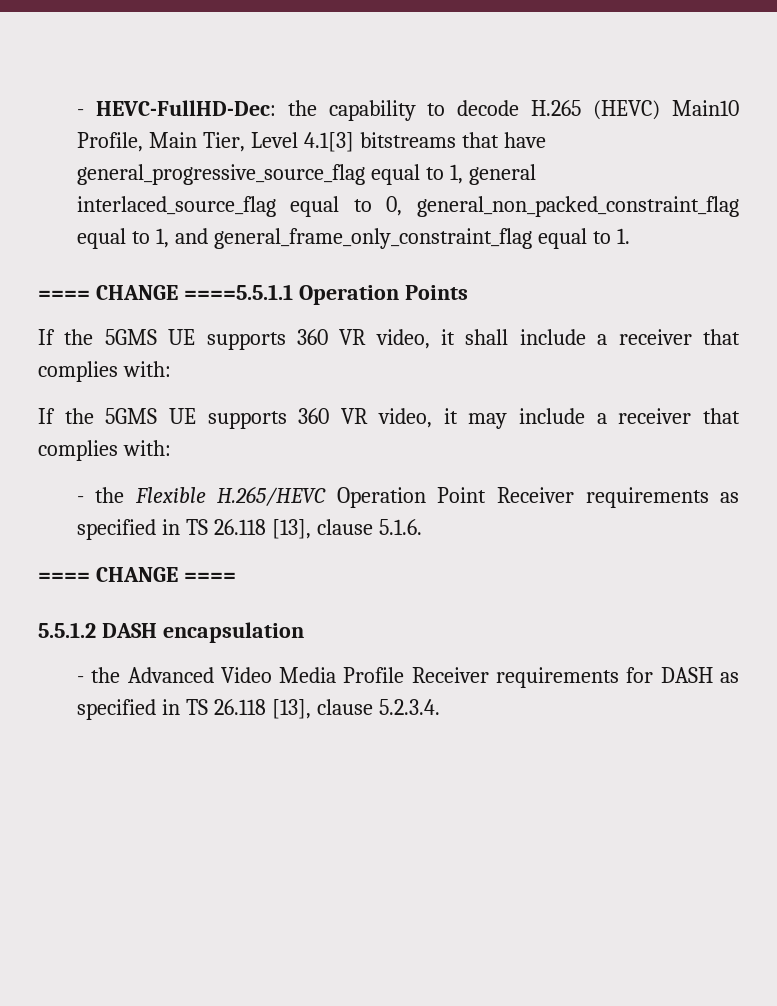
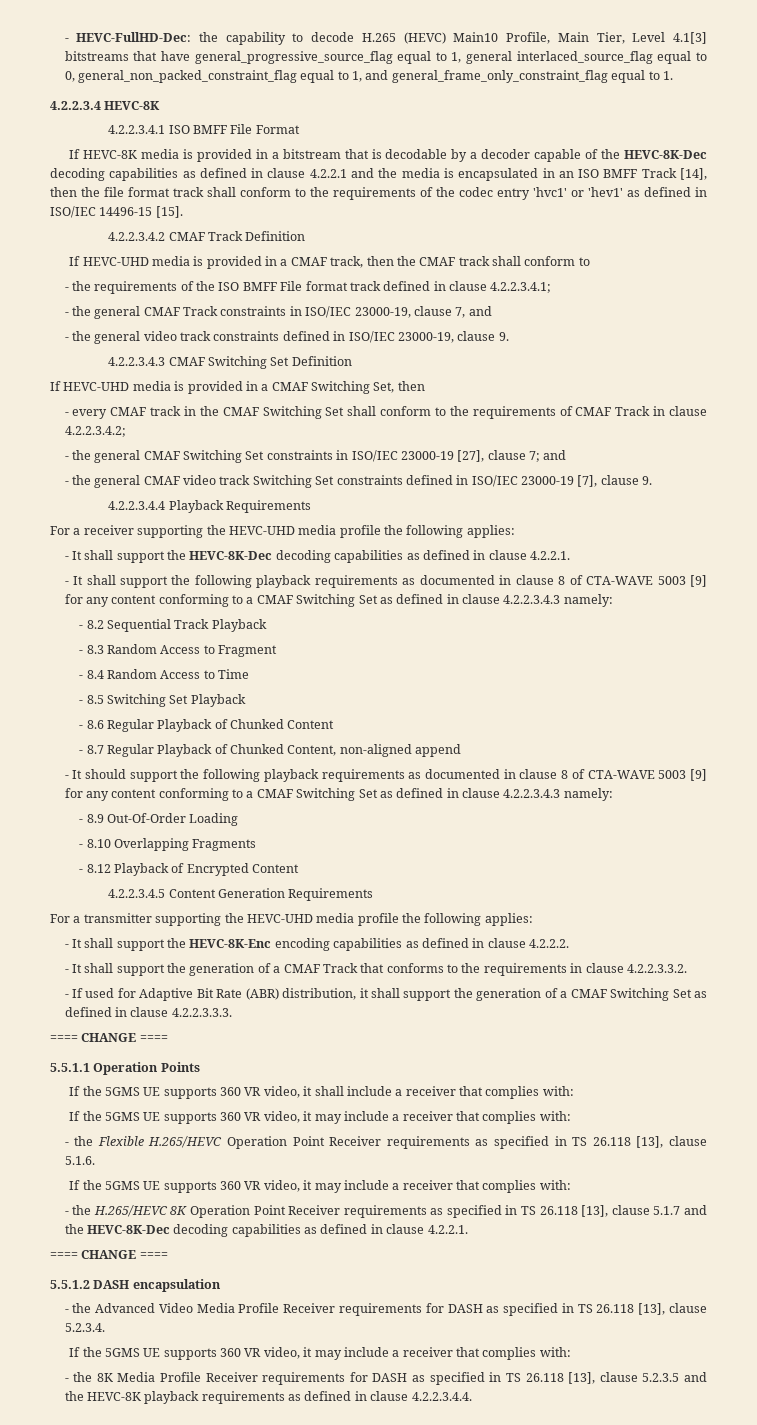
- ==== CHANGE ====5.5.1.1 Operation Points
+ 4.2.2.3.4 HEVC-8K
+ 4.2.2.3.4.1 ISO BMFF File Format
+ If HEVC-8K media is provided in a bitstream that is decodable by a decoder capable of the HEVC-8K-Dec decoding capabilities as defined in clause 4.2.2.1 and the media is encapsulated in an ISO BMFF Track [14], then the file format track shall conform to the requirements of the codec entry 'hvc1' or 'hev1' as defined in ISO/IEC 14496-15 [15].
+ 4.2.2.3.4.2 CMAF Track Definition
+ If HEVC-UHD media is provided in a CMAF track, then the CMAF track shall conform to
+ - the requirements of the ISO BMFF File format track defined in clause 4.2.2.3.4.1;
+ - the general CMAF Track constraints in ISO/IEC 23000-19, clause 7, and
+ - the general video track constraints defined in ISO/IEC 23000-19, clause 9.
+ 4.2.2.3.4.3 CMAF Switching Set Definition
+ If HEVC-UHD media is provided in a CMAF Switching Set, then
+ - every CMAF track in the CMAF Switching Set shall conform to the requirements of CMAF Track in clause 4.2.2.3.4.2;
+ - the general CMAF Switching Set constraints in ISO/IEC 23000-19 [27], clause 7; and
+ - the general CMAF video track Switching Set constraints defined in ISO/IEC 23000-19 [7], clause 9.
+ 4.2.2.3.4.4 Playback Requirements
+ For a receiver supporting the HEVC-UHD media profile the following applies:
+ - It shall support the HEVC-8K-Dec decoding capabilities as defined in clause 4.2.2.1.
+ - It shall support the following playback requirements as documented in clause 8 of CTA-WAVE 5003 [9] for any content conforming to a CMAF Switching Set as defined in clause 4.2.2.3.4.3 namely:
+ - 8.2 Sequential Track Playback
+ - 8.3 Random Access to Fragment
+ - 8.4 Random Access to Time
+ - 8.5 Switching Set Playback
+ - 8.6 Regular Playback of Chunked Content
+ - 8.7 Regular Playback of Chunked Content, non-aligned append
+ - It should support the following playback requirements as documented in clause 8 of CTA-WAVE 5003 [9] for any content conforming to a CMAF Switching Set as defined in clause 4.2.2.3.4.3 namely:
+ - 8.9 Out-Of-Order Loading
+ - 8.10 Overlapping Fragments
+ - 8.12 Playback of Encrypted Content
+ 4.2.2.3.4.5 Content Generation Requirements
+ For a transmitter supporting the HEVC-UHD media profile the following applies:
+ - It shall support the HEVC-8K-Enc encoding capabilities as defined in clause 4.2.2.2.
+ - It shall support the generation of a CMAF Track that conforms to the requirements in clause 4.2.2.3.3.2.
+ - If used for Adaptive Bit Rate (ABR) distribution, it shall support the generation of a CMAF Switching Set as defined in clause 4.2.2.3.3.3.
+ ==== CHANGE ====
+ 5.5.1.1 Operation Points
  - the Flexible H.265/HEVC Operation Point Receiver requirements as specified in TS 26.118 [13], clause 5.1.6.
+ If the 5GMS UE supports 360 VR video, it may include a receiver that complies with:
+ - the H.265/HEVC 8K Operation Point Receiver requirements as specified in TS 26.118 [13], clause 5.1.7 and the HEVC-8K-Dec decoding capabilities as defined in clause 4.2.2.1.
  - the Advanced Video Media Profile Receiver requirements for DASH as specified in TS 26.118 [13], clause 5.2.3.4.
+ If the 5GMS UE supports 360 VR video, it may include a receiver that complies with:
+ - the 8K Media Profile Receiver requirements for DASH as specified in TS 26.118 [13], clause 5.2.3.5 and the HEVC-8K playback requirements as defined in clause 4.2.2.3.4.4.

